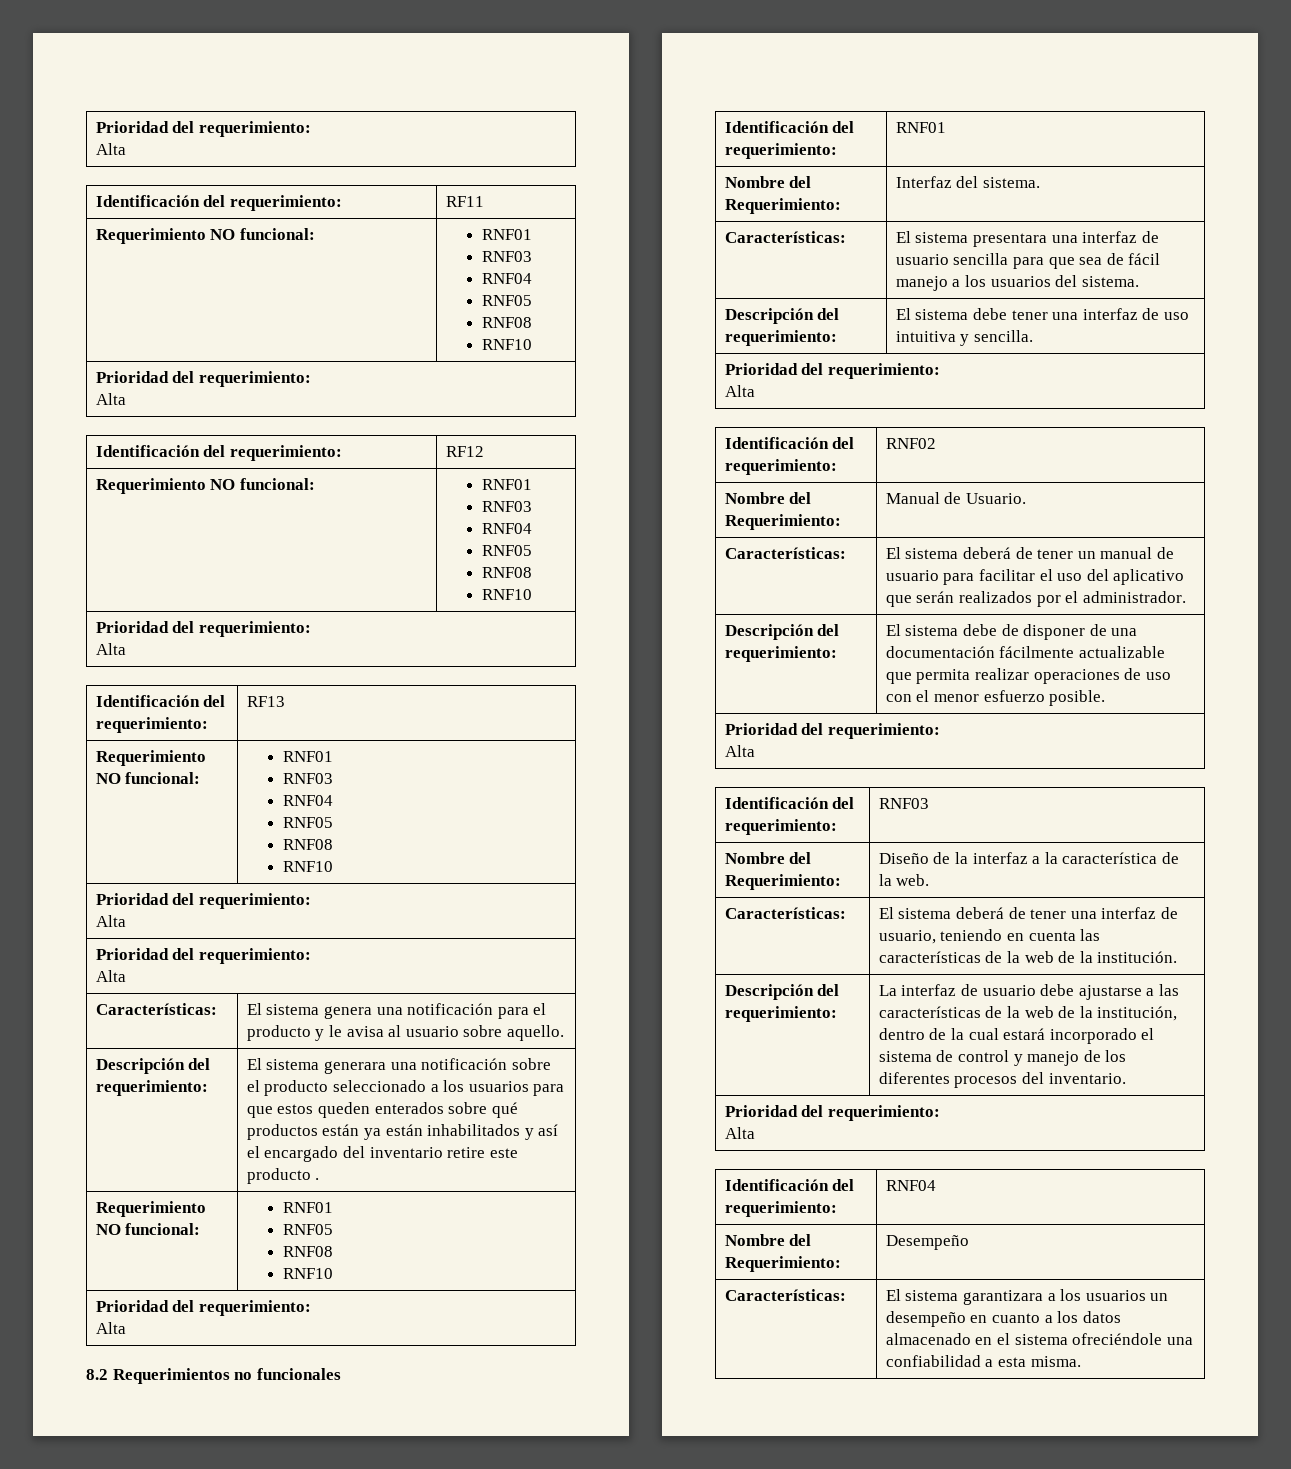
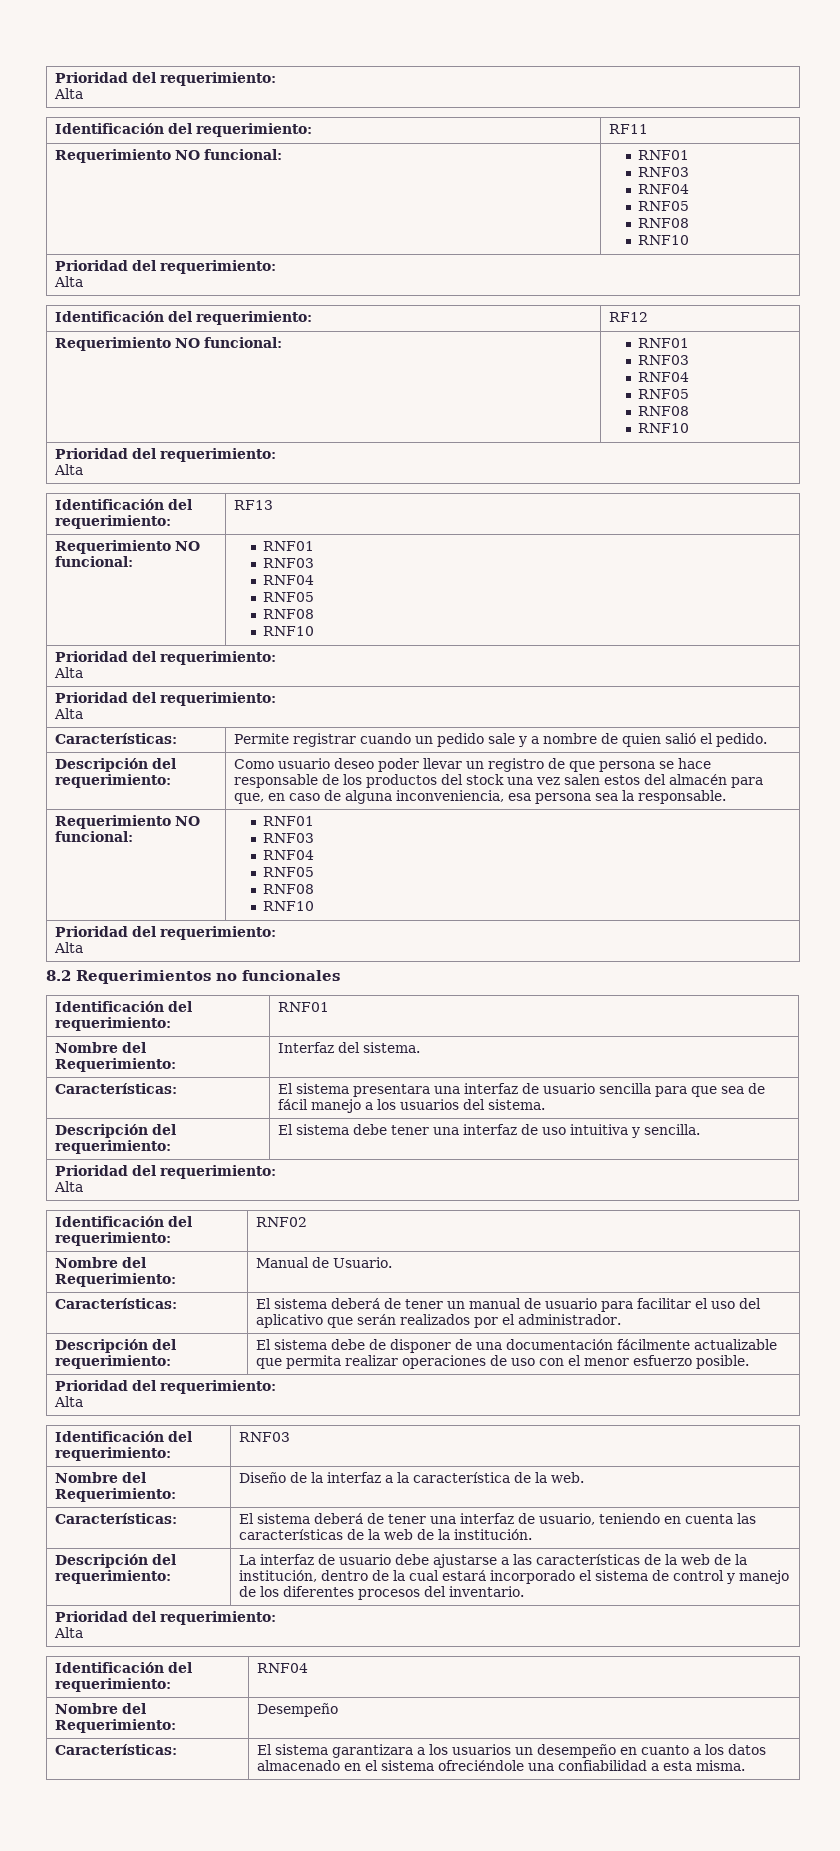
- Características: | El sistema genera una notificación para el producto y le avisa al usuario sobre aquello.
- Descripción del requerimiento: | El sistema generara una notificación sobre el producto seleccionado a los usuarios para que estos queden enterados sobre qué productos están ya están inhabilitados y así el encargado del inventario retire este producto .
+ Características: | Permite registrar cuando un pedido sale y a nombre de quien salió el pedido.
+ Descripción del requerimiento: | Como usuario deseo poder llevar un registro de que persona se hace responsable de los productos del stock una vez salen estos del almacén para que, en caso de alguna inconveniencia, esa persona sea la responsable.
  Requerimiento NO funcional: | RNF01
+ RNF03
+ RNF04

